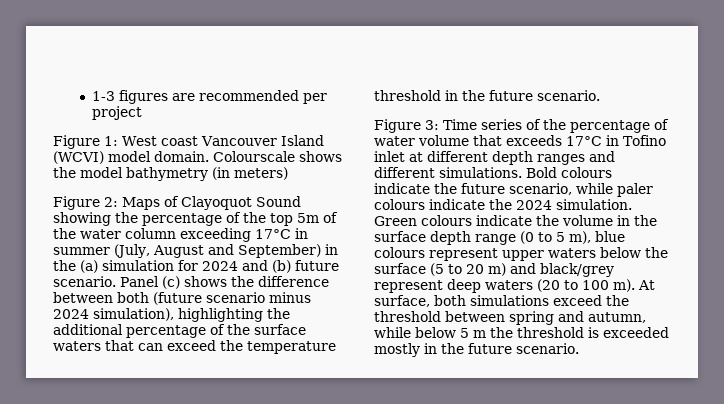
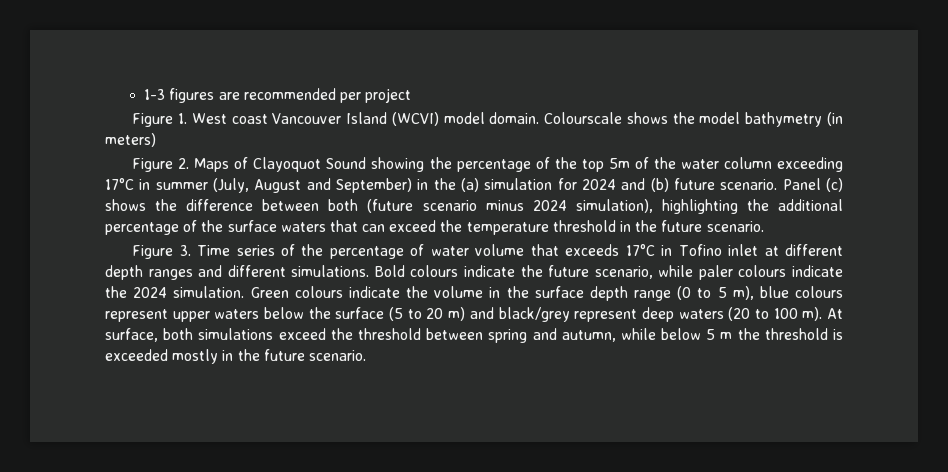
- Figure 1: West coast Vancouver Island (WCVI) model domain.
+ Figure 1. West coast Vancouver Island (WCVI) model domain.
- Figure 2: Maps of Clayoquot Sound showing the percentage of the top 5m of the water column exceeding 17°C in summer (July, August and September) in the (a) simulation for 2024 and (b) future scenario.
+ Figure 2. Maps of Clayoquot Sound showing the percentage of the top 5m of the water column exceeding 17°C in summer (July, August and September) in the (a) simulation for 2024 and (b) future scenario.
- Figure 3: Time series of the percentage of water volume that exceeds 17°C in Tofino inlet at different depth ranges and different simulations.
+ Figure 3. Time series of the percentage of water volume that exceeds 17°C in Tofino inlet at different depth ranges and different simulations.

